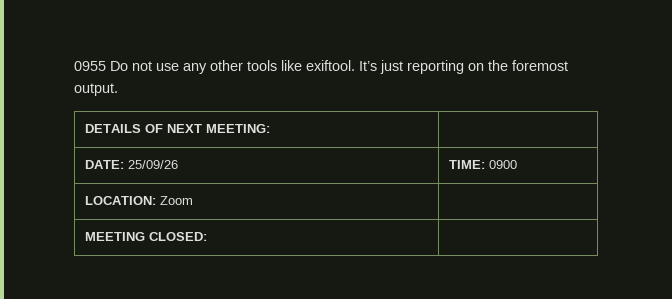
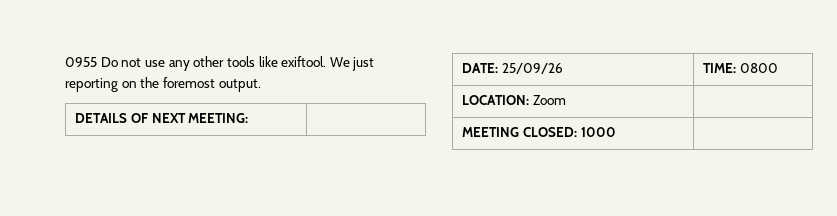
- It’s just reporting on the foremost output.
+ We just reporting on the foremost output.
- DATE: 25/09/26 | TIME: 0900
+ DATE: 25/09/26 | TIME: 0800
- MEETING CLOSED: |
+ MEETING CLOSED: 1000 |

